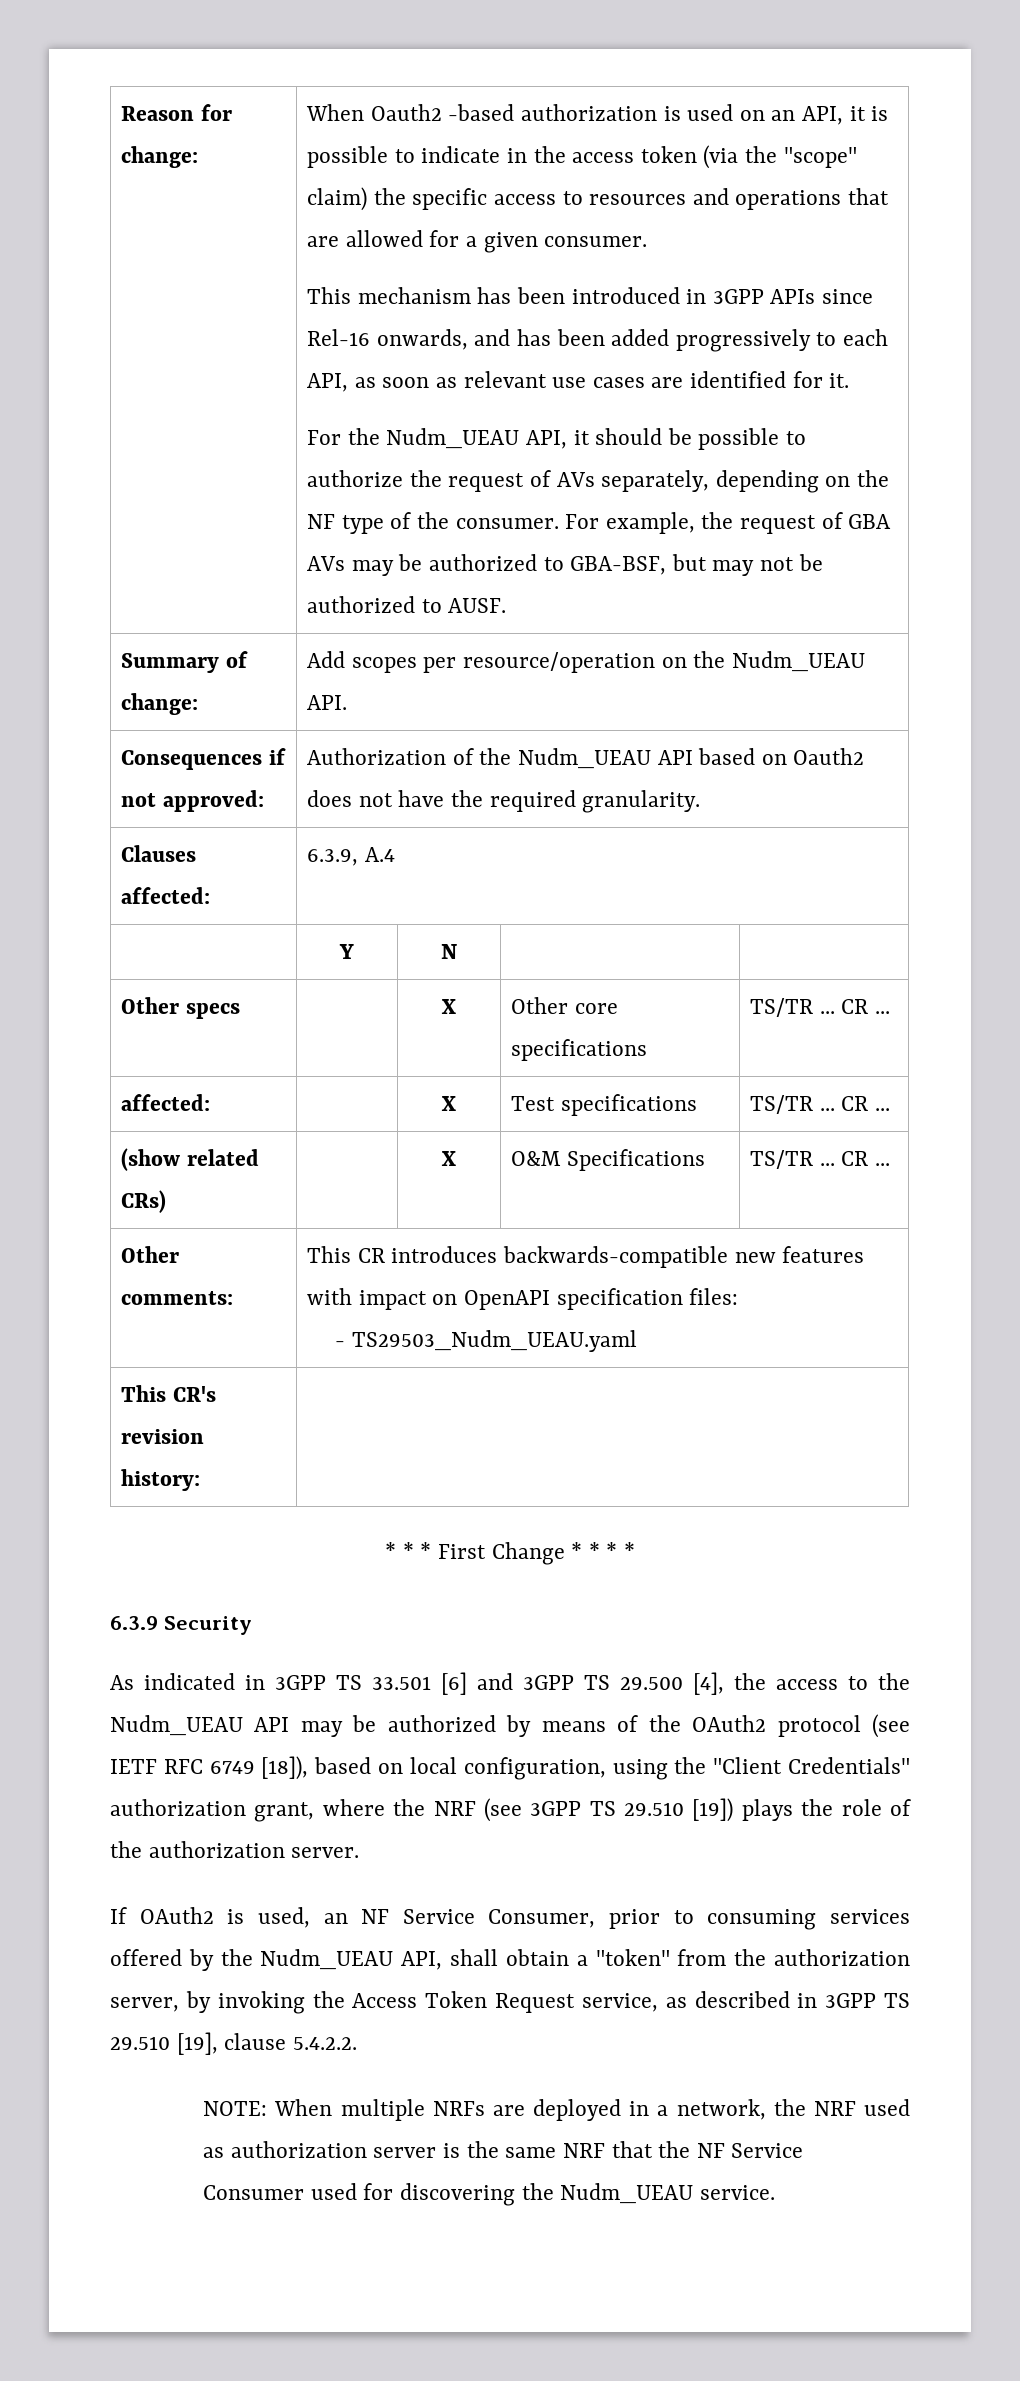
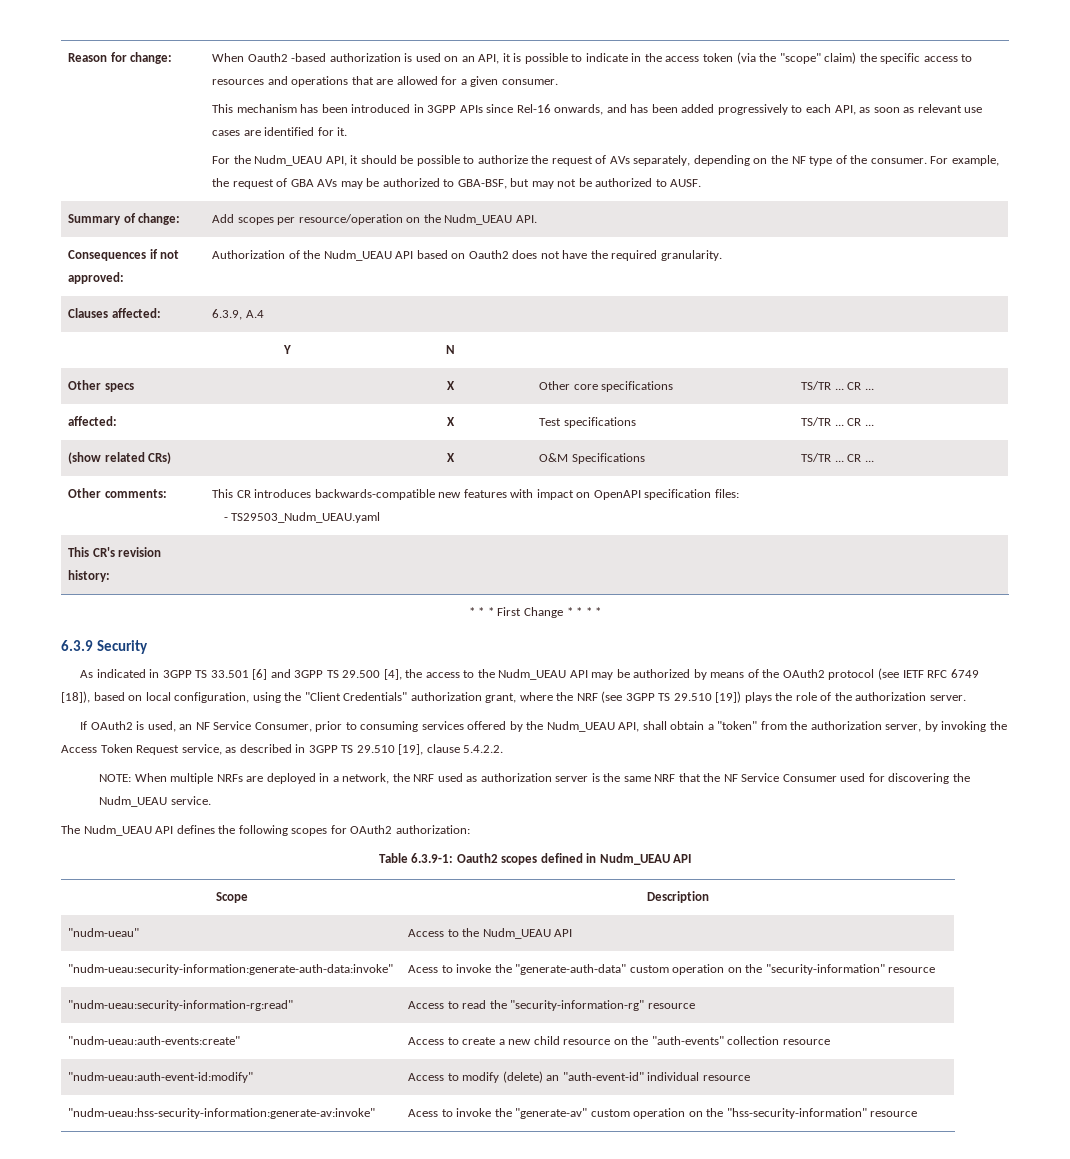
+ The Nudm_UEAU API defines the following scopes for OAuth2 authorization:
+ Table 6.3.9-1: Oauth2 scopes defined in Nudm_UEAU API
+ Scope | Description
+ "nudm-ueau" | Access to the Nudm_UEAU API
+ "nudm-ueau:security-information:generate-auth-data:invoke" | Acess to invoke the "generate-auth-data" custom operation on the "security-information" resource
+ "nudm-ueau:security-information-rg:read" | Access to read the "security-information-rg" resource
+ "nudm-ueau:auth-events:create" | Access to create a new child resource on the "auth-events" collection resource
+ "nudm-ueau:auth-event-id:modify" | Access to modify (delete) an "auth-event-id" individual resource
+ "nudm-ueau:hss-security-information:generate-av:invoke" | Acess to invoke the "generate-av" custom operation on the "hss-security-information" resource

